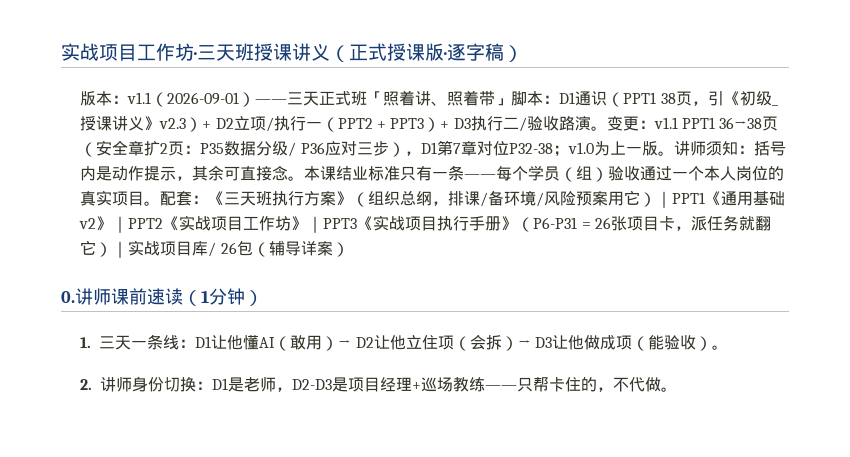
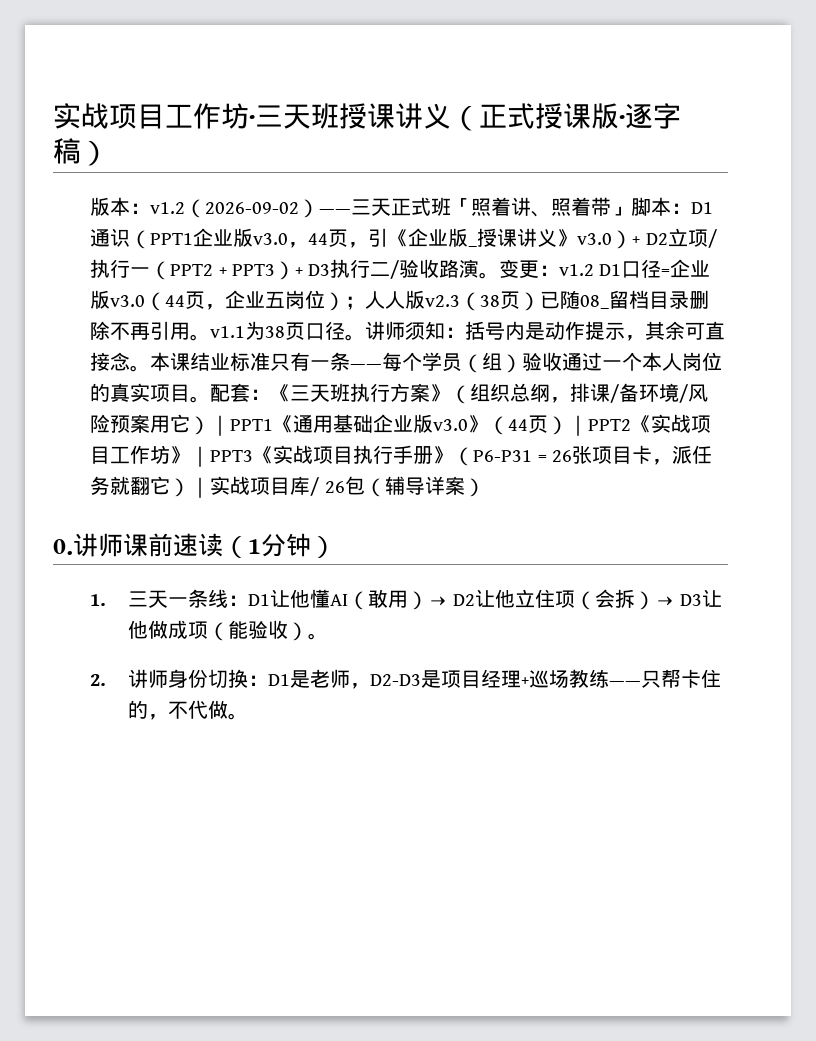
- 版本：v1.1（2026-09-01）——三天正式班「照着讲、照着带」脚本：D1通识（PPT1 38页，引《初级_授课讲义》v2.3）+ D2立项/执行一（PPT2 + PPT3）+ D3执行二/验收路演。
+ 版本：v1.2（2026-09-02）——三天正式班「照着讲、照着带」脚本：D1通识（PPT1企业版v3.0，44页，引《企业版_授课讲义》v3.0）+ D2立项/执行一（PPT2 + PPT3）+ D3执行二/验收路演。
- 变更：v1.1 PPT1 36→38页（安全章扩2页：P35数据分级/ P36应对三步），D1第7章对位P32-38；v1.0为上一版。
+ 变更：v1.2 D1口径=企业版v3.0（44页，企业五岗位）；人人版v2.3（38页）已随08_留档目录删除不再引用。v1.1为38页口径。
- 配套：《三天班执行方案》（组织总纲，排课/备环境/风险预案用它）｜PPT1《通用基础v2》｜PPT2《实战项目工作坊》｜PPT3《实战项目执行手册》（P6-P31 = 26张项目卡，派任务就翻它）｜实战项目库/ 26包（辅导详案）
+ 配套：《三天班执行方案》（组织总纲，排课/备环境/风险预案用它）｜PPT1《通用基础企业版v3.0》（44页）｜PPT2《实战项目工作坊》｜PPT3《实战项目执行手册》（P6-P31 = 26张项目卡，派任务就翻它）｜实战项目库/ 26包（辅导详案）

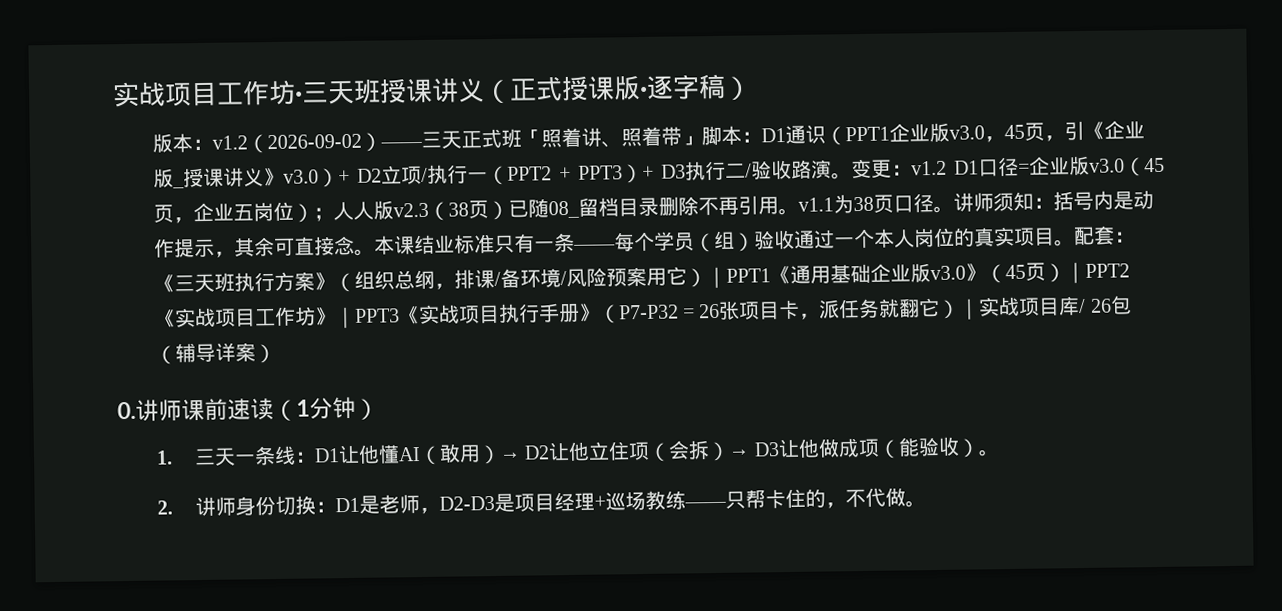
- 版本：v1.2（2026-09-02）——三天正式班「照着讲、照着带」脚本：D1通识（PPT1企业版v3.0，44页，引《企业版_授课讲义》v3.0）+ D2立项/执行一（PPT2 + PPT3）+ D3执行二/验收路演。
+ 版本：v1.2（2026-09-02）——三天正式班「照着讲、照着带」脚本：D1通识（PPT1企业版v3.0，45页，引《企业版_授课讲义》v3.0）+ D2立项/执行一（PPT2 + PPT3）+ D3执行二/验收路演。
- 变更：v1.2 D1口径=企业版v3.0（44页，企业五岗位）；人人版v2.3（38页）已随08_留档目录删除不再引用。v1.1为38页口径。
+ 变更：v1.2 D1口径=企业版v3.0（45页，企业五岗位）；人人版v2.3（38页）已随08_留档目录删除不再引用。v1.1为38页口径。
- 配套：《三天班执行方案》（组织总纲，排课/备环境/风险预案用它）｜PPT1《通用基础企业版v3.0》（44页）｜PPT2《实战项目工作坊》｜PPT3《实战项目执行手册》（P6-P31 = 26张项目卡，派任务就翻它）｜实战项目库/ 26包（辅导详案）
+ 配套：《三天班执行方案》（组织总纲，排课/备环境/风险预案用它）｜PPT1《通用基础企业版v3.0》（45页）｜PPT2《实战项目工作坊》｜PPT3《实战项目执行手册》（P7-P32 = 26张项目卡，派任务就翻它）｜实战项目库/ 26包（辅导详案）

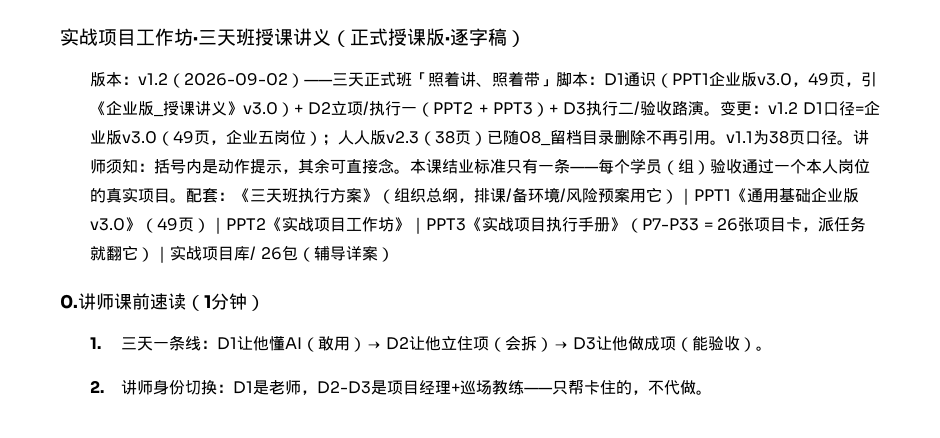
- 版本：v1.2（2026-09-02）——三天正式班「照着讲、照着带」脚本：D1通识（PPT1企业版v3.0，45页，引《企业版_授课讲义》v3.0）+ D2立项/执行一（PPT2 + PPT3）+ D3执行二/验收路演。
+ 版本：v1.2（2026-09-02）——三天正式班「照着讲、照着带」脚本：D1通识（PPT1企业版v3.0，49页，引《企业版_授课讲义》v3.0）+ D2立项/执行一（PPT2 + PPT3）+ D3执行二/验收路演。
- 变更：v1.2 D1口径=企业版v3.0（45页，企业五岗位）；人人版v2.3（38页）已随08_留档目录删除不再引用。v1.1为38页口径。
+ 变更：v1.2 D1口径=企业版v3.0（49页，企业五岗位）；人人版v2.3（38页）已随08_留档目录删除不再引用。v1.1为38页口径。
- 配套：《三天班执行方案》（组织总纲，排课/备环境/风险预案用它）｜PPT1《通用基础企业版v3.0》（45页）｜PPT2《实战项目工作坊》｜PPT3《实战项目执行手册》（P7-P32 = 26张项目卡，派任务就翻它）｜实战项目库/ 26包（辅导详案）
+ 配套：《三天班执行方案》（组织总纲，排课/备环境/风险预案用它）｜PPT1《通用基础企业版v3.0》（49页）｜PPT2《实战项目工作坊》｜PPT3《实战项目执行手册》（P7-P33 = 26张项目卡，派任务就翻它）｜实战项目库/ 26包（辅导详案）

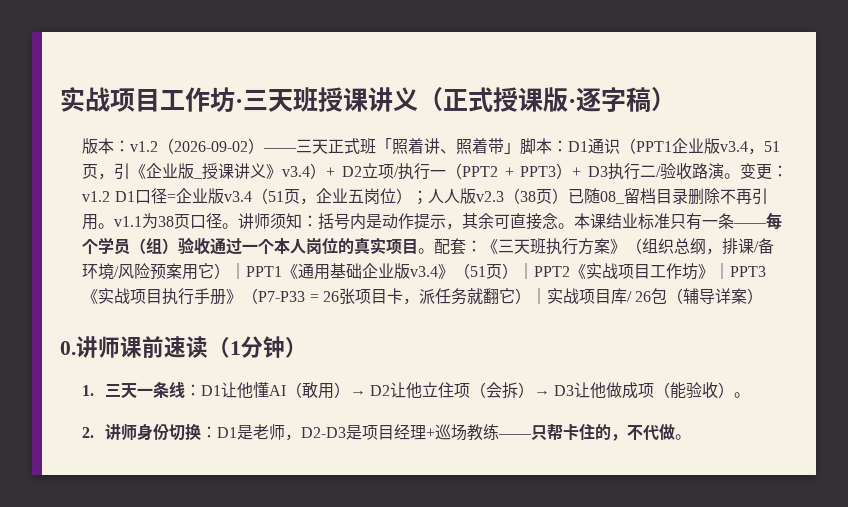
- 版本：v1.2（2026-09-02）——三天正式班「照着讲、照着带」脚本：D1通识（PPT1企业版v3.0，49页，引《企业版_授课讲义》v3.0）+ D2立项/执行一（PPT2 + PPT3）+ D3执行二/验收路演。
+ 版本：v1.2（2026-09-02）——三天正式班「照着讲、照着带」脚本：D1通识（PPT1企业版v3.4，51页，引《企业版_授课讲义》v3.4）+ D2立项/执行一（PPT2 + PPT3）+ D3执行二/验收路演。
- 变更：v1.2 D1口径=企业版v3.0（49页，企业五岗位）；人人版v2.3（38页）已随08_留档目录删除不再引用。v1.1为38页口径。
+ 变更：v1.2 D1口径=企业版v3.4（51页，企业五岗位）；人人版v2.3（38页）已随08_留档目录删除不再引用。v1.1为38页口径。
- 配套：《三天班执行方案》（组织总纲，排课/备环境/风险预案用它）｜PPT1《通用基础企业版v3.0》（49页）｜PPT2《实战项目工作坊》｜PPT3《实战项目执行手册》（P7-P33 = 26张项目卡，派任务就翻它）｜实战项目库/ 26包（辅导详案）
+ 配套：《三天班执行方案》（组织总纲，排课/备环境/风险预案用它）｜PPT1《通用基础企业版v3.4》（51页）｜PPT2《实战项目工作坊》｜PPT3《实战项目执行手册》（P7-P33 = 26张项目卡，派任务就翻它）｜实战项目库/ 26包（辅导详案）

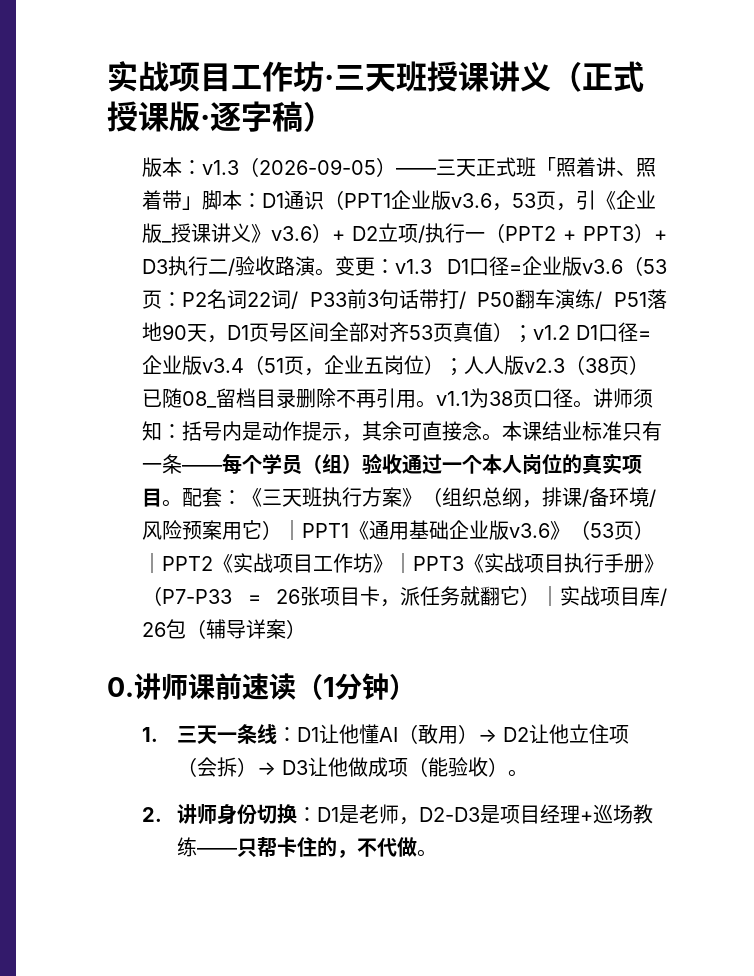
- 版本：v1.2（2026-09-02）——三天正式班「照着讲、照着带」脚本：D1通识（PPT1企业版v3.4，51页，引《企业版_授课讲义》v3.4）+ D2立项/执行一（PPT2 + PPT3）+ D3执行二/验收路演。
+ 版本：v1.3（2026-09-05）——三天正式班「照着讲、照着带」脚本：D1通识（PPT1企业版v3.6，53页，引《企业版_授课讲义》v3.6）+ D2立项/执行一（PPT2 + PPT3）+ D3执行二/验收路演。
- 变更：v1.2 D1口径=企业版v3.4（51页，企业五岗位）；人人版v2.3（38页）已随08_留档目录删除不再引用。v1.1为38页口径。
+ 变更：v1.3 D1口径=企业版v3.6（53页：P2名词22词/ P33前3句话带打/ P50翻车演练/ P51落地90天，D1页号区间全部对齐53页真值）；v1.2 D1口径=企业版v3.4（51页，企业五岗位）；人人版v2.3（38页）已随08_留档目录删除不再引用。v1.1为38页口径。
- 配套：《三天班执行方案》（组织总纲，排课/备环境/风险预案用它）｜PPT1《通用基础企业版v3.4》（51页）｜PPT2《实战项目工作坊》｜PPT3《实战项目执行手册》（P7-P33 = 26张项目卡，派任务就翻它）｜实战项目库/ 26包（辅导详案）
+ 配套：《三天班执行方案》（组织总纲，排课/备环境/风险预案用它）｜PPT1《通用基础企业版v3.6》（53页）｜PPT2《实战项目工作坊》｜PPT3《实战项目执行手册》（P7-P33 = 26张项目卡，派任务就翻它）｜实战项目库/ 26包（辅导详案）

